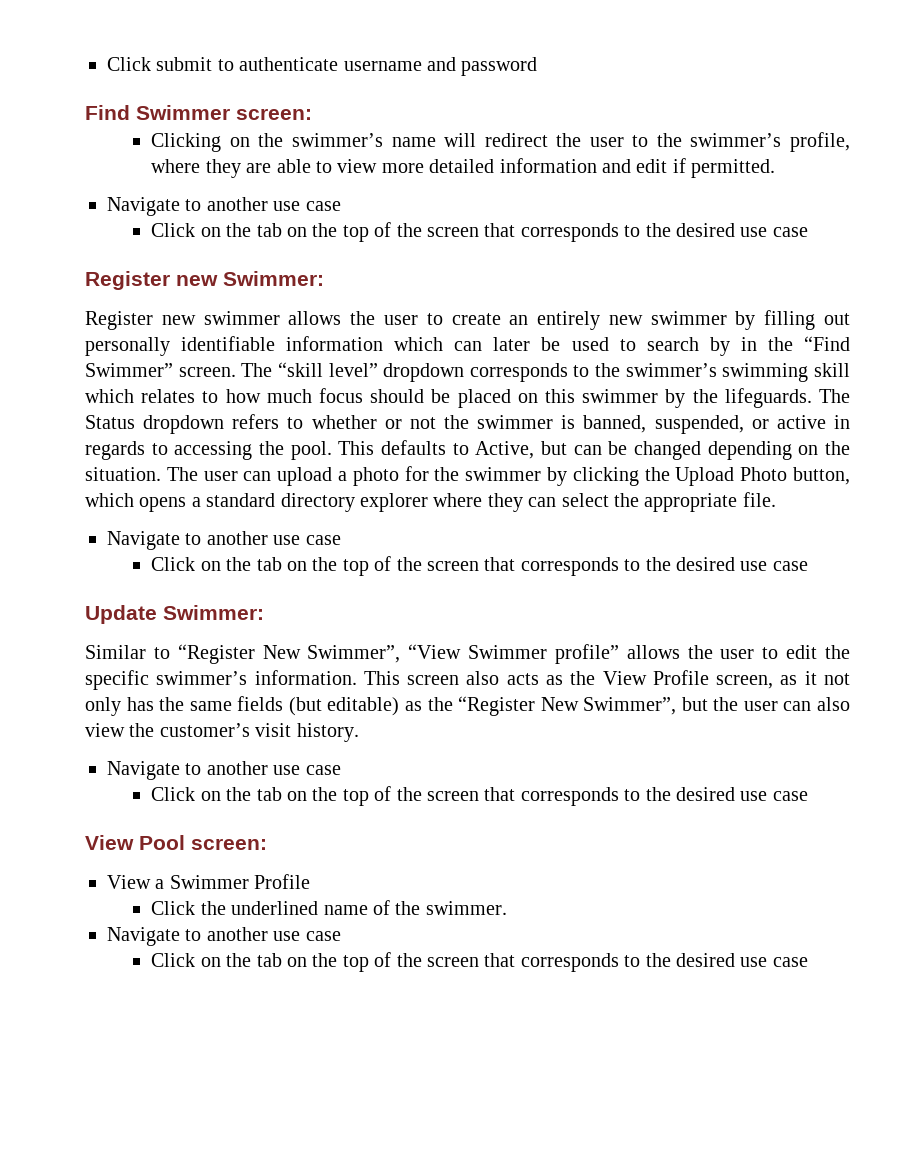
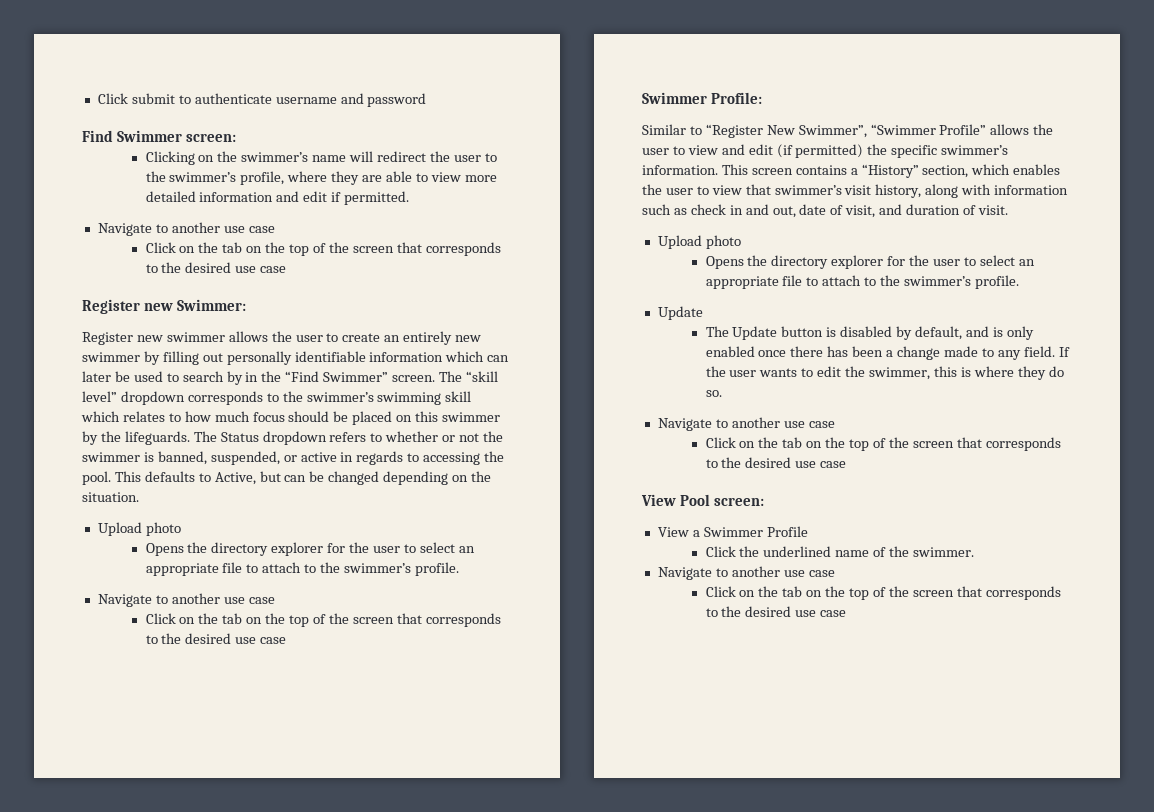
- This defaults to Active, but can be changed depending on the situation. The user can upload a photo for the swimmer by clicking the Upload Photo button, which opens a standard directory explorer where they can select the appropriate file.
+ This defaults to Active, but can be changed depending on the situation.
+ Upload photo
+ Opens the directory explorer for the user to select an appropriate file to attach to the swimmer’s profile.
- Update Swimmer:
+ Swimmer Profile:
- Similar to “Register New Swimmer”, “View Swimmer profile” allows the user to edit the specific swimmer’s information.
+ Similar to “Register New Swimmer”, “Swimmer Profile” allows the user to view and edit (if permitted) the specific swimmer’s information.
- This screen also acts as the View Profile screen, as it not only has the same fields (but editable) as the “Register New Swimmer”, but the user can also view the customer’s visit history.
+ This screen contains a “History” section, which enables the user to view that swimmer’s visit history, along with information such as check in and out, date of visit, and duration of visit.
+ Upload photo
+ Opens the directory explorer for the user to select an appropriate file to attach to the swimmer’s profile.
+ Update
+ The Update button is disabled by default, and is only enabled once there has been a change made to any field. If the user wants to edit the swimmer, this is where they do so.

